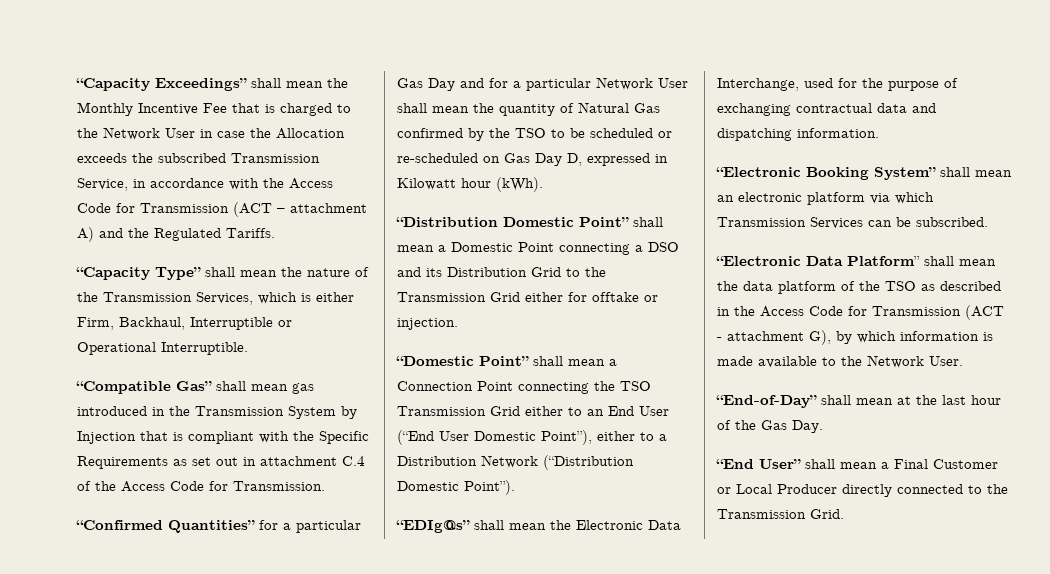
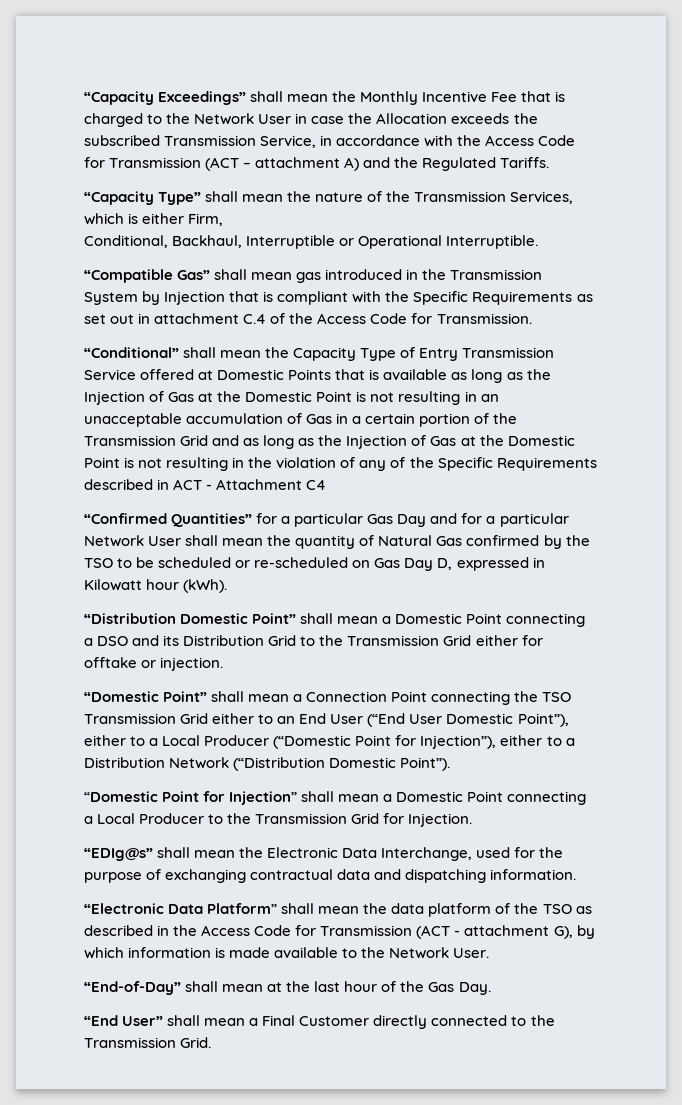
- “Capacity Type” shall mean the nature of the Transmission Services, which is either Firm, Backhaul, Interruptible or Operational Interruptible.
+ “Capacity Type” shall mean the nature of the Transmission Services, which is either Firm,
+ Conditional, Backhaul, Interruptible or Operational Interruptible.
+ “Conditional” shall mean the Capacity Type of Entry Transmission Service offered at Domestic Points that is available as long as the Injection of Gas at the Domestic Point is not resulting in an unacceptable accumulation of Gas in a certain portion of the Transmission Grid and as long as the Injection of Gas at the Domestic Point is not resulting in the violation of any of the Specific Requirements described in ACT - Attachment C4
- “Domestic Point” shall mean a Connection Point connecting the TSO Transmission Grid either to an End User (“End User Domestic Point”), either to a Distribution Network (“Distribution Domestic Point”).
+ “Domestic Point” shall mean a Connection Point connecting the TSO Transmission Grid either to an End User (“End User Domestic Point”), either to a Local Producer (“Domestic Point for Injection”), either to a Distribution Network (“Distribution Domestic Point”).
+ “Domestic Point for Injection” shall mean a Domestic Point connecting a Local Producer to the Transmission Grid for Injection.
- “Electronic Booking System” shall mean an electronic platform via which Transmission Services can be subscribed.
- “End User” shall mean a Final Customer or Local Producer directly connected to the Transmission Grid.
+ “End User” shall mean a Final Customer directly connected to the Transmission Grid.

